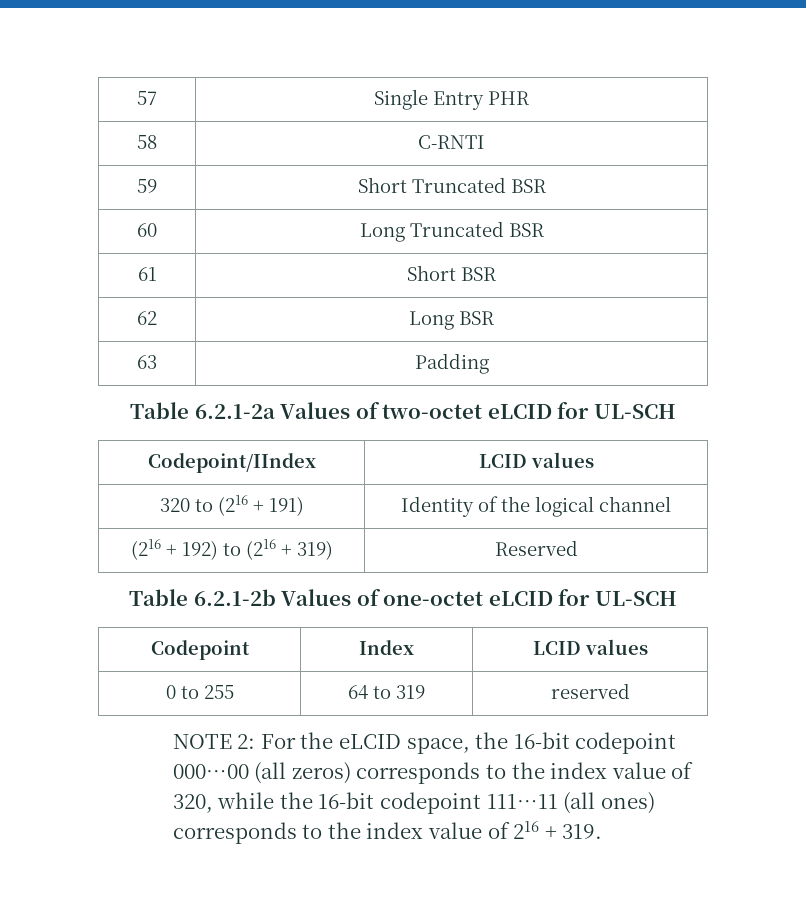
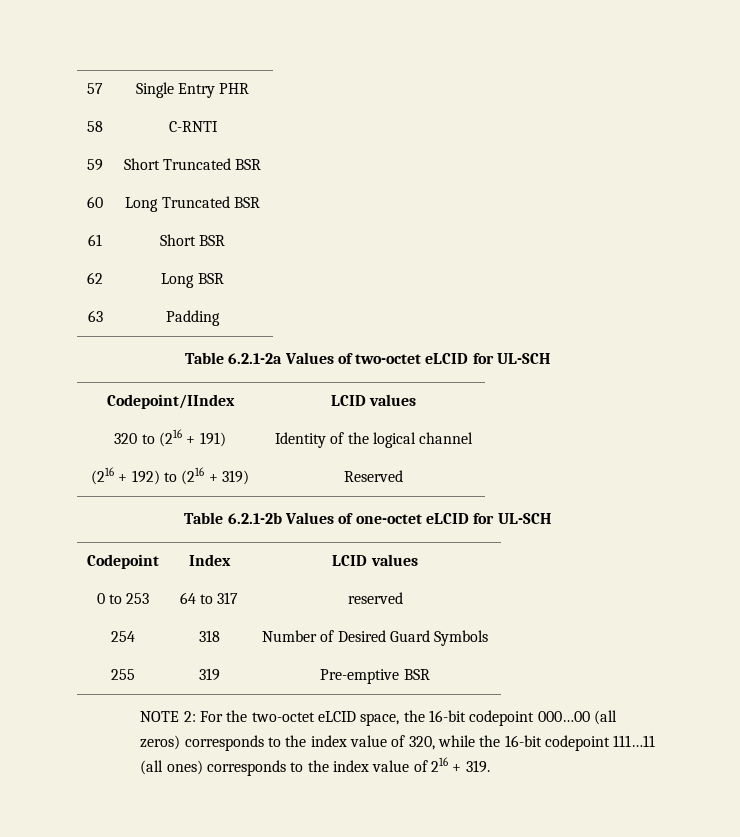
- 0 to 255 | 64 to 319 | reserved
+ 0 to 253 | 64 to 317 | reserved
+ 254 | 318 | Number of Desired Guard Symbols
+ 255 | 319 | Pre-emptive BSR
- NOTE 2: For the eLCID space, the 16-bit codepoint 000…00 (all zeros) corresponds to the index value of 320, while the 16-bit codepoint 111…11 (all ones) corresponds to the index value of 216 + 319.
+ NOTE 2: For the two-octet eLCID space, the 16-bit codepoint 000…00 (all zeros) corresponds to the index value of 320, while the 16-bit codepoint 111…11 (all ones) corresponds to the index value of 216 + 319.

